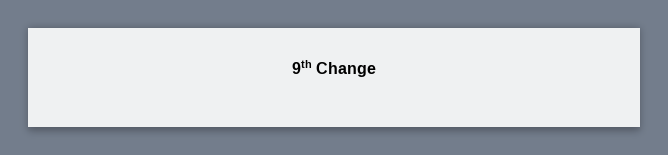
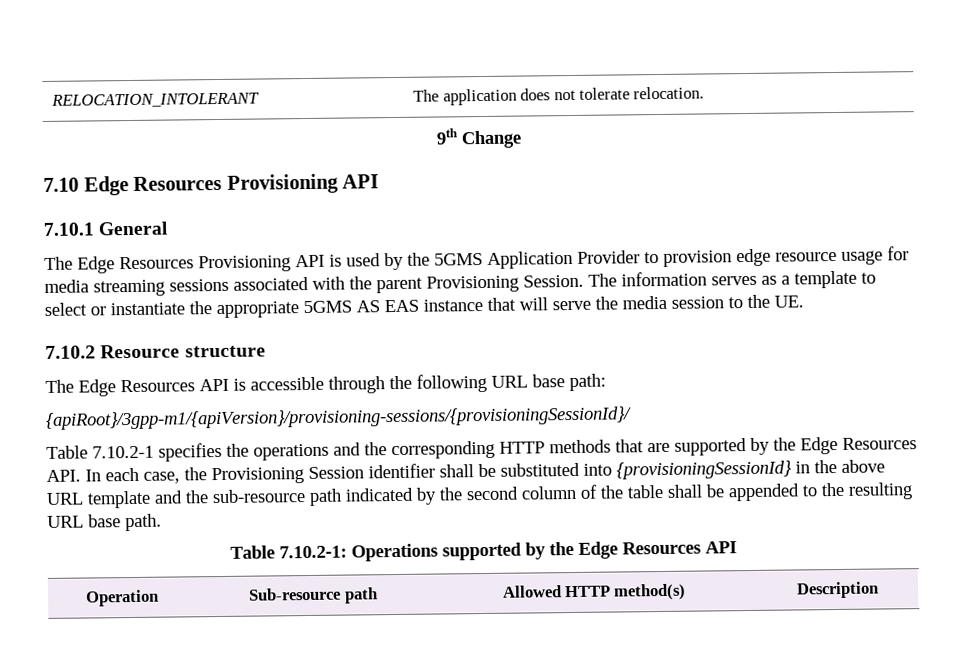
+ RELOCATION_INTOLERANT | The application does not tolerate relocation.
  9th Change
+ 7.10 Edge Resources Provisioning API
+ 7.10.1 General
+ The Edge Resources Provisioning API is used by the 5GMS Application Provider to provision edge resource usage for media streaming sessions associated with the parent Provisioning Session. The information serves as a template to select or instantiate the appropriate 5GMS AS EAS instance that will serve the media session to the UE.
+ 7.10.2 Resource structure
+ The Edge Resources API is accessible through the following URL base path:
+ {apiRoot}/3gpp-m1/{apiVersion}/provisioning-sessions/{provisioningSessionId}/
+ Table 7.10.2-1 specifies the operations and the corresponding HTTP methods that are supported by the Edge Resources API. In each case, the Provisioning Session identifier shall be substituted into {provisioningSessionId} in the above URL template and the sub-resource path indicated by the second column of the table shall be appended to the resulting URL base path.
+ Table 7.10.2-1: Operations supported by the Edge Resources API
+ Operation | Sub-resource path | Allowed HTTP method(s) | Description

